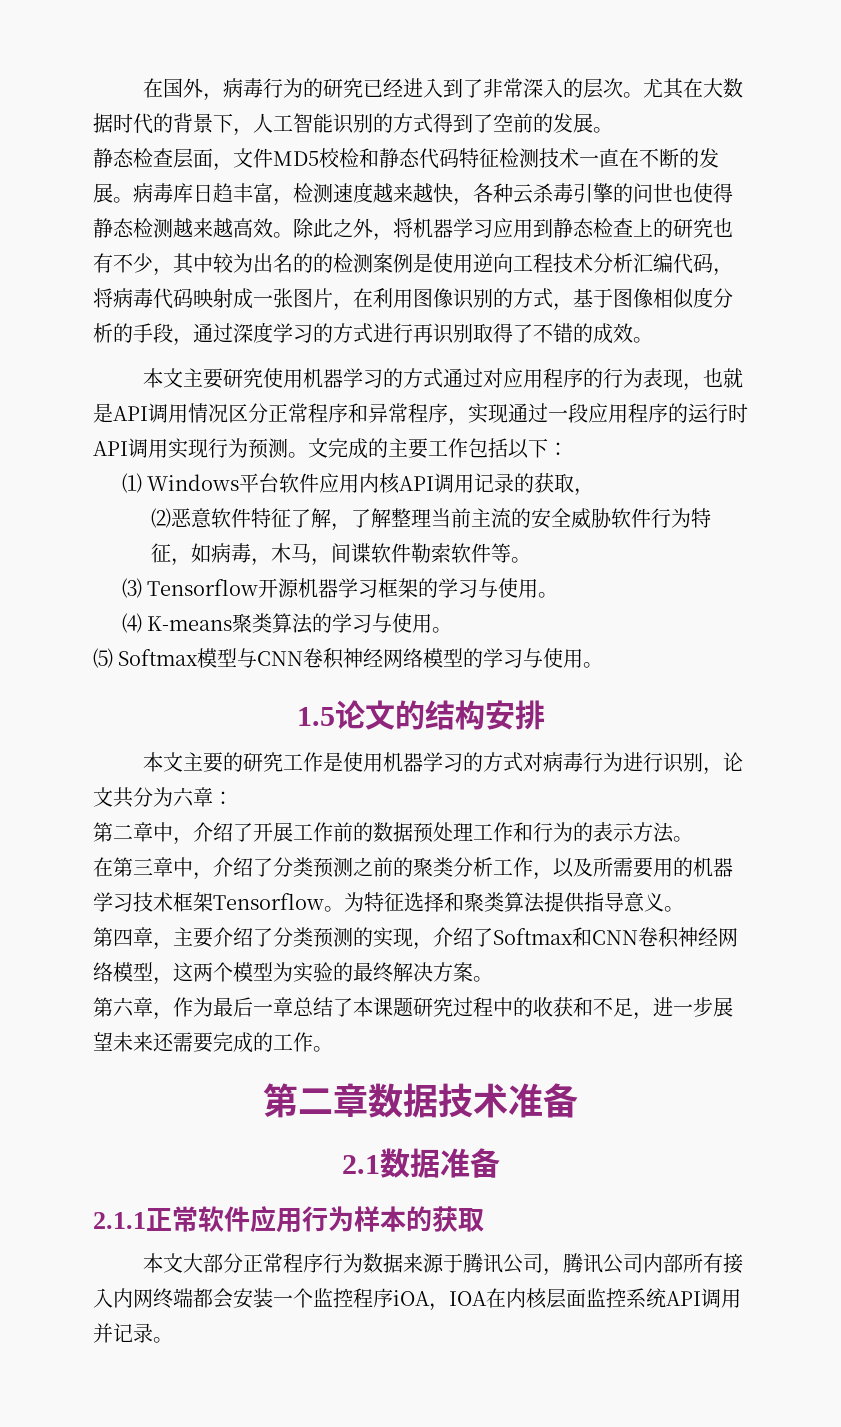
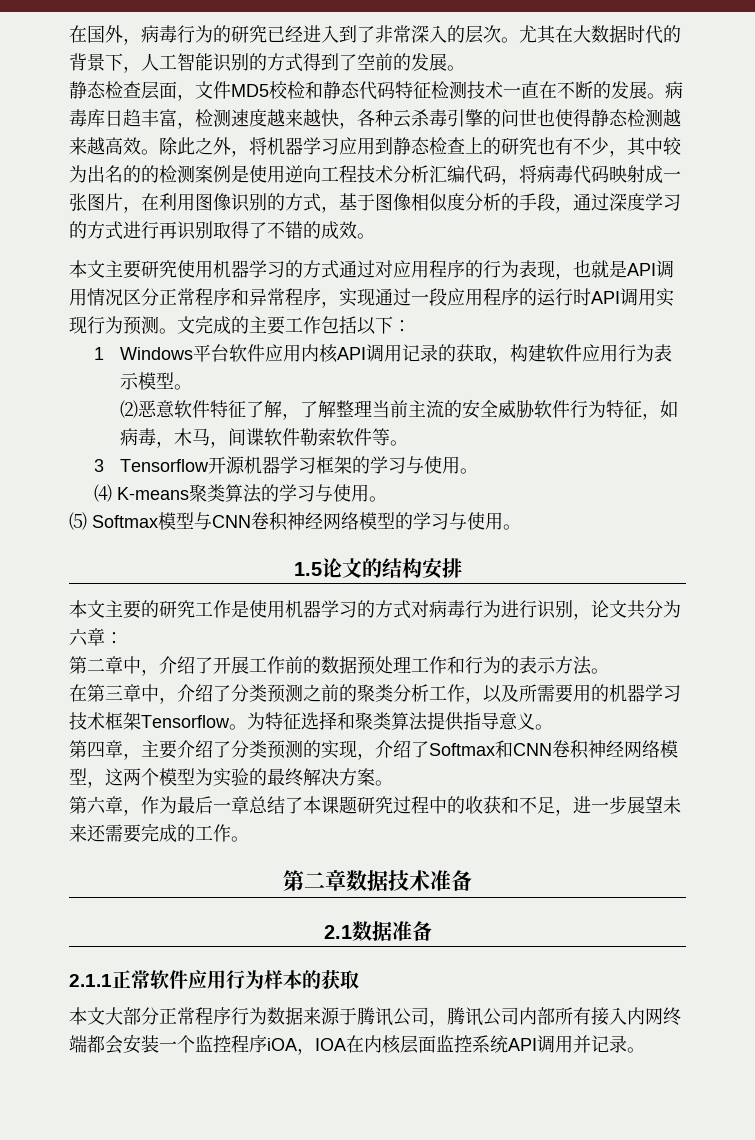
- ⑴ Windows平台软件应用内核API调用记录的获取，
+ 1 Windows平台软件应用内核API调用记录的获取，构建软件应用行为表示模型。
- ⑶ Tensorflow开源机器学习框架的学习与使用。
+ 3 Tensorflow开源机器学习框架的学习与使用。

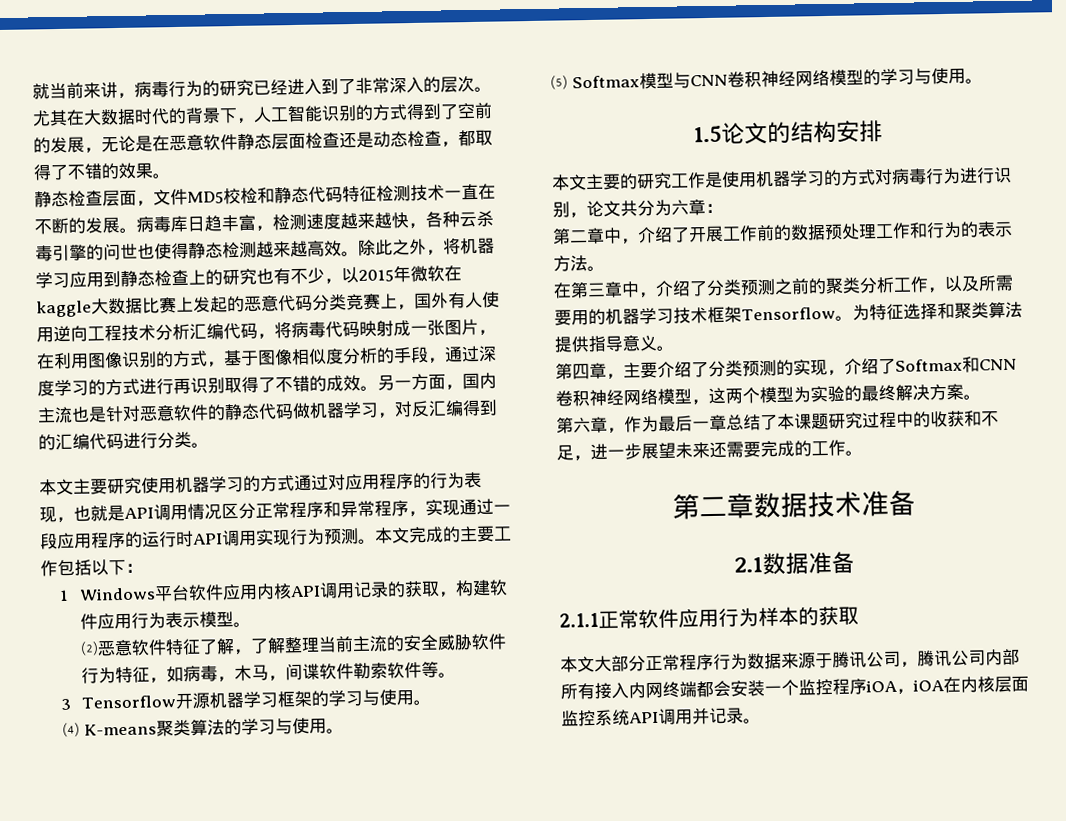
- 在国外，病毒行为的研究已经进入到了非常深入的层次。
+ 就当前来讲，病毒行为的研究已经进入到了非常深入的层次。
- 尤其在大数据时代的背景下，人工智能识别的方式得到了空前的发展。
+ 尤其在大数据时代的背景下，人工智能识别的方式得到了空前的发展，无论是在恶意软件静态层面检查还是动态检查，都取得了不错的效果。
- 除此之外，将机器学习应用到静态检查上的研究也有不少，其中较为出名的的检测案例是使用逆向工程技术分析汇编代码，将病毒代码映射成一张图片，在利用图像识别的方式，基于图像相似度分析的手段，通过深度学习的方式进行再识别取得了不错的成效。
+ 除此之外，将机器学习应用到静态检查上的研究也有不少，以2015年微软在kaggle大数据比赛上发起的恶意代码分类竞赛上，国外有人使用逆向工程技术分析汇编代码，将病毒代码映射成一张图片，在利用图像识别的方式，基于图像相似度分析的手段，通过深度学习的方式进行再识别取得了不错的成效。另一方面，国内主流也是针对恶意软件的静态代码做机器学习，对反汇编得到的汇编代码进行分类。
- 文完成的主要工作包括以下：
+ 本文完成的主要工作包括以下：
- 本文大部分正常程序行为数据来源于腾讯公司，腾讯公司内部所有接入内网终端都会安装一个监控程序iOA，IOA在内核层面监控系统API调用并记录。
+ 本文大部分正常程序行为数据来源于腾讯公司，腾讯公司内部所有接入内网终端都会安装一个监控程序iOA，iOA在内核层面监控系统API调用并记录。

